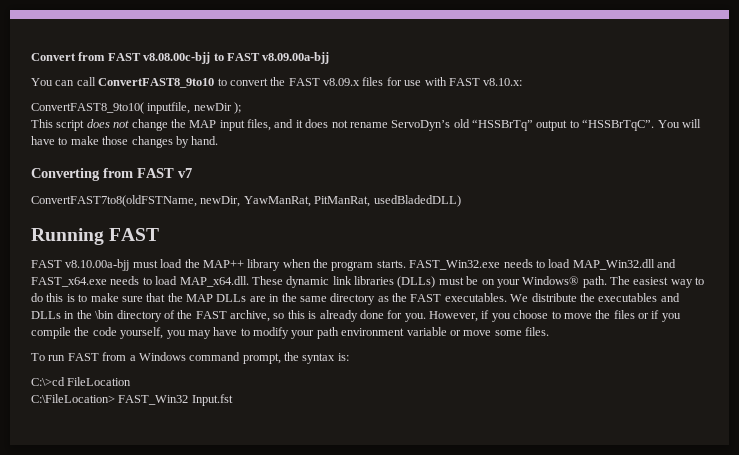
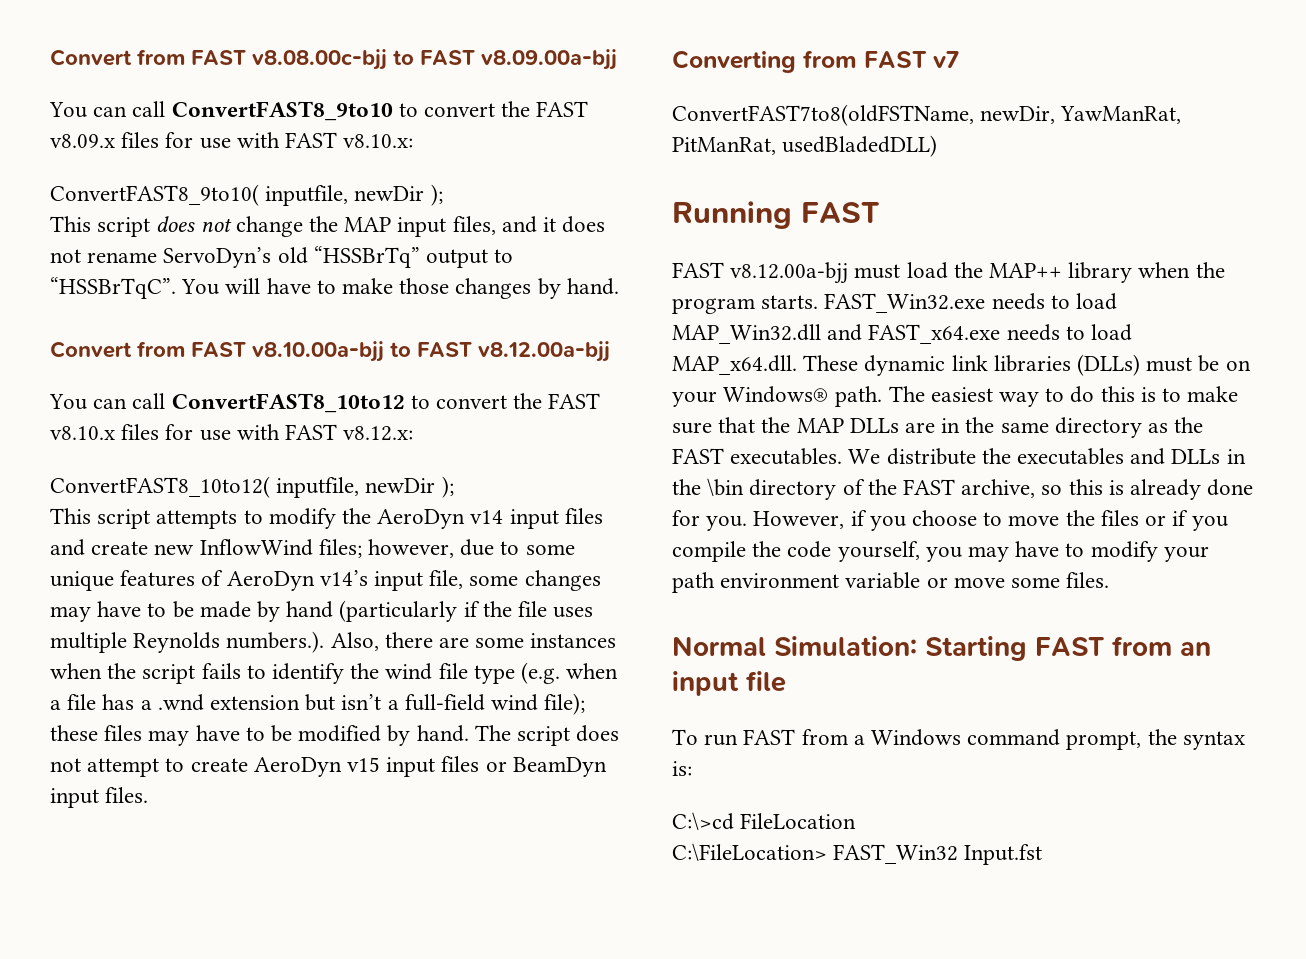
+ Convert from FAST v8.10.00a-bjj to FAST v8.12.00a-bjj
+ You can call ConvertFAST8_10to12 to convert the FAST v8.10.x files for use with FAST v8.12.x:
+ ConvertFAST8_10to12( inputfile, newDir );
+ This script attempts to modify the AeroDyn v14 input files and create new InflowWind files; however, due to some unique features of AeroDyn v14’s input file, some changes may have to be made by hand (particularly if the file uses multiple Reynolds numbers.). Also, there are some instances when the script fails to identify the wind file type (e.g. when a file has a .wnd extension but isn’t a full-field wind file); these files may have to be modified by hand. The script does not attempt to create AeroDyn v15 input files or BeamDyn input files.
- FAST v8.10.00a-bjj must load the MAP++ library when the program starts.
+ FAST v8.12.00a-bjj must load the MAP++ library when the program starts.
+ Normal Simulation: Starting FAST from an input file

